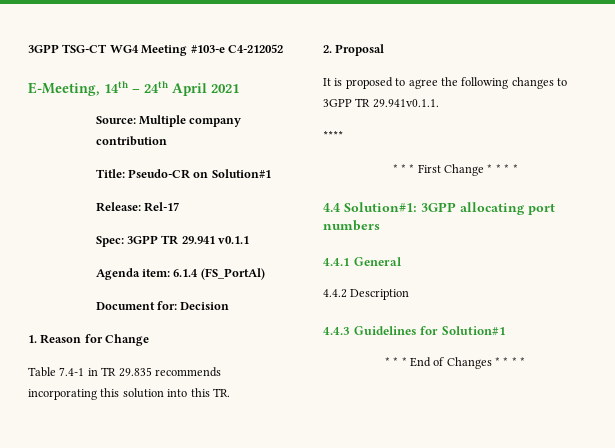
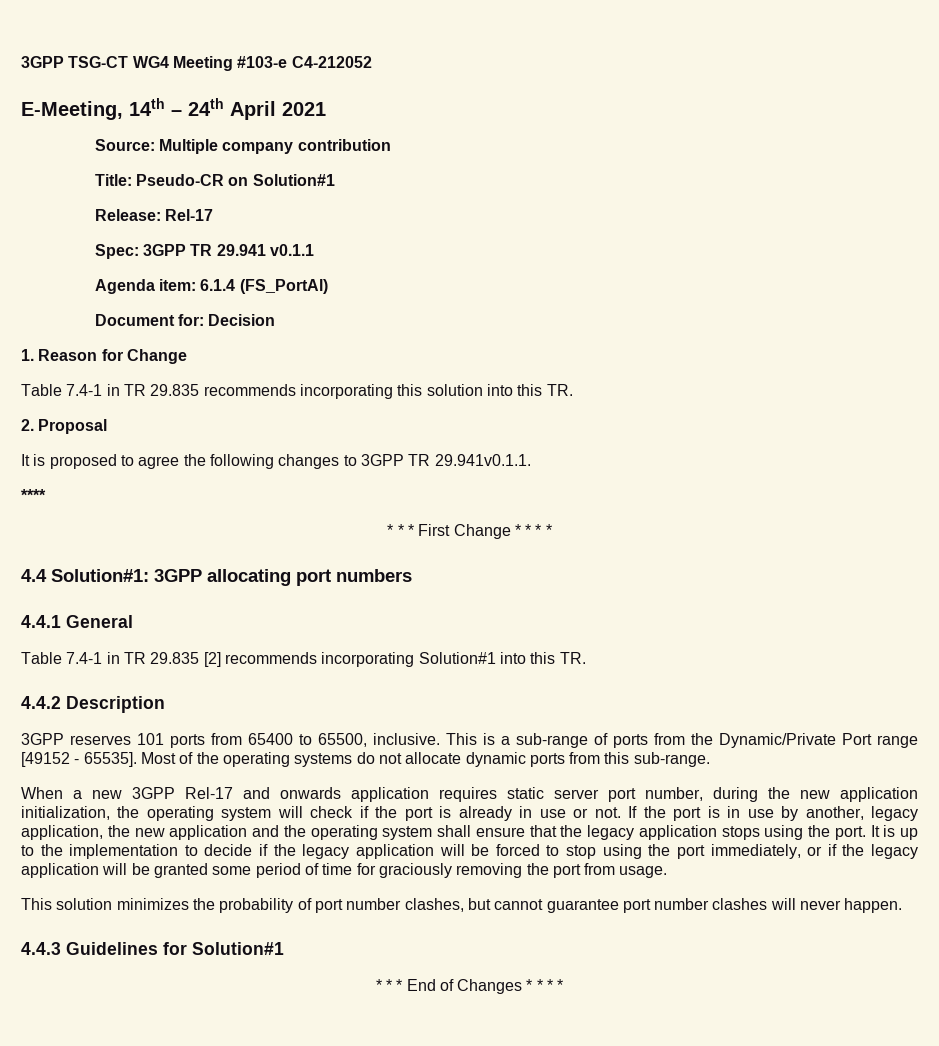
+ Table 7.4-1 in TR 29.835 [2] recommends incorporating Solution#1 into this TR.
  4.4.2 Description
+ 3GPP reserves 101 ports from 65400 to 65500, inclusive. This is a sub-range of ports from the Dynamic/Private Port range [49152 - 65535]. Most of the operating systems do not allocate dynamic ports from this sub-range.
+ When a new 3GPP Rel-17 and onwards application requires static server port number, during the new application initialization, the operating system will check if the port is already in use or not. If the port is in use by another, legacy application, the new application and the operating system shall ensure that the legacy application stops using the port. It is up to the implementation to decide if the legacy application will be forced to stop using the port immediately, or if the legacy application will be granted some period of time for graciously removing the port from usage.
+ This solution minimizes the probability of port number clashes, but cannot guarantee port number clashes will never happen.

